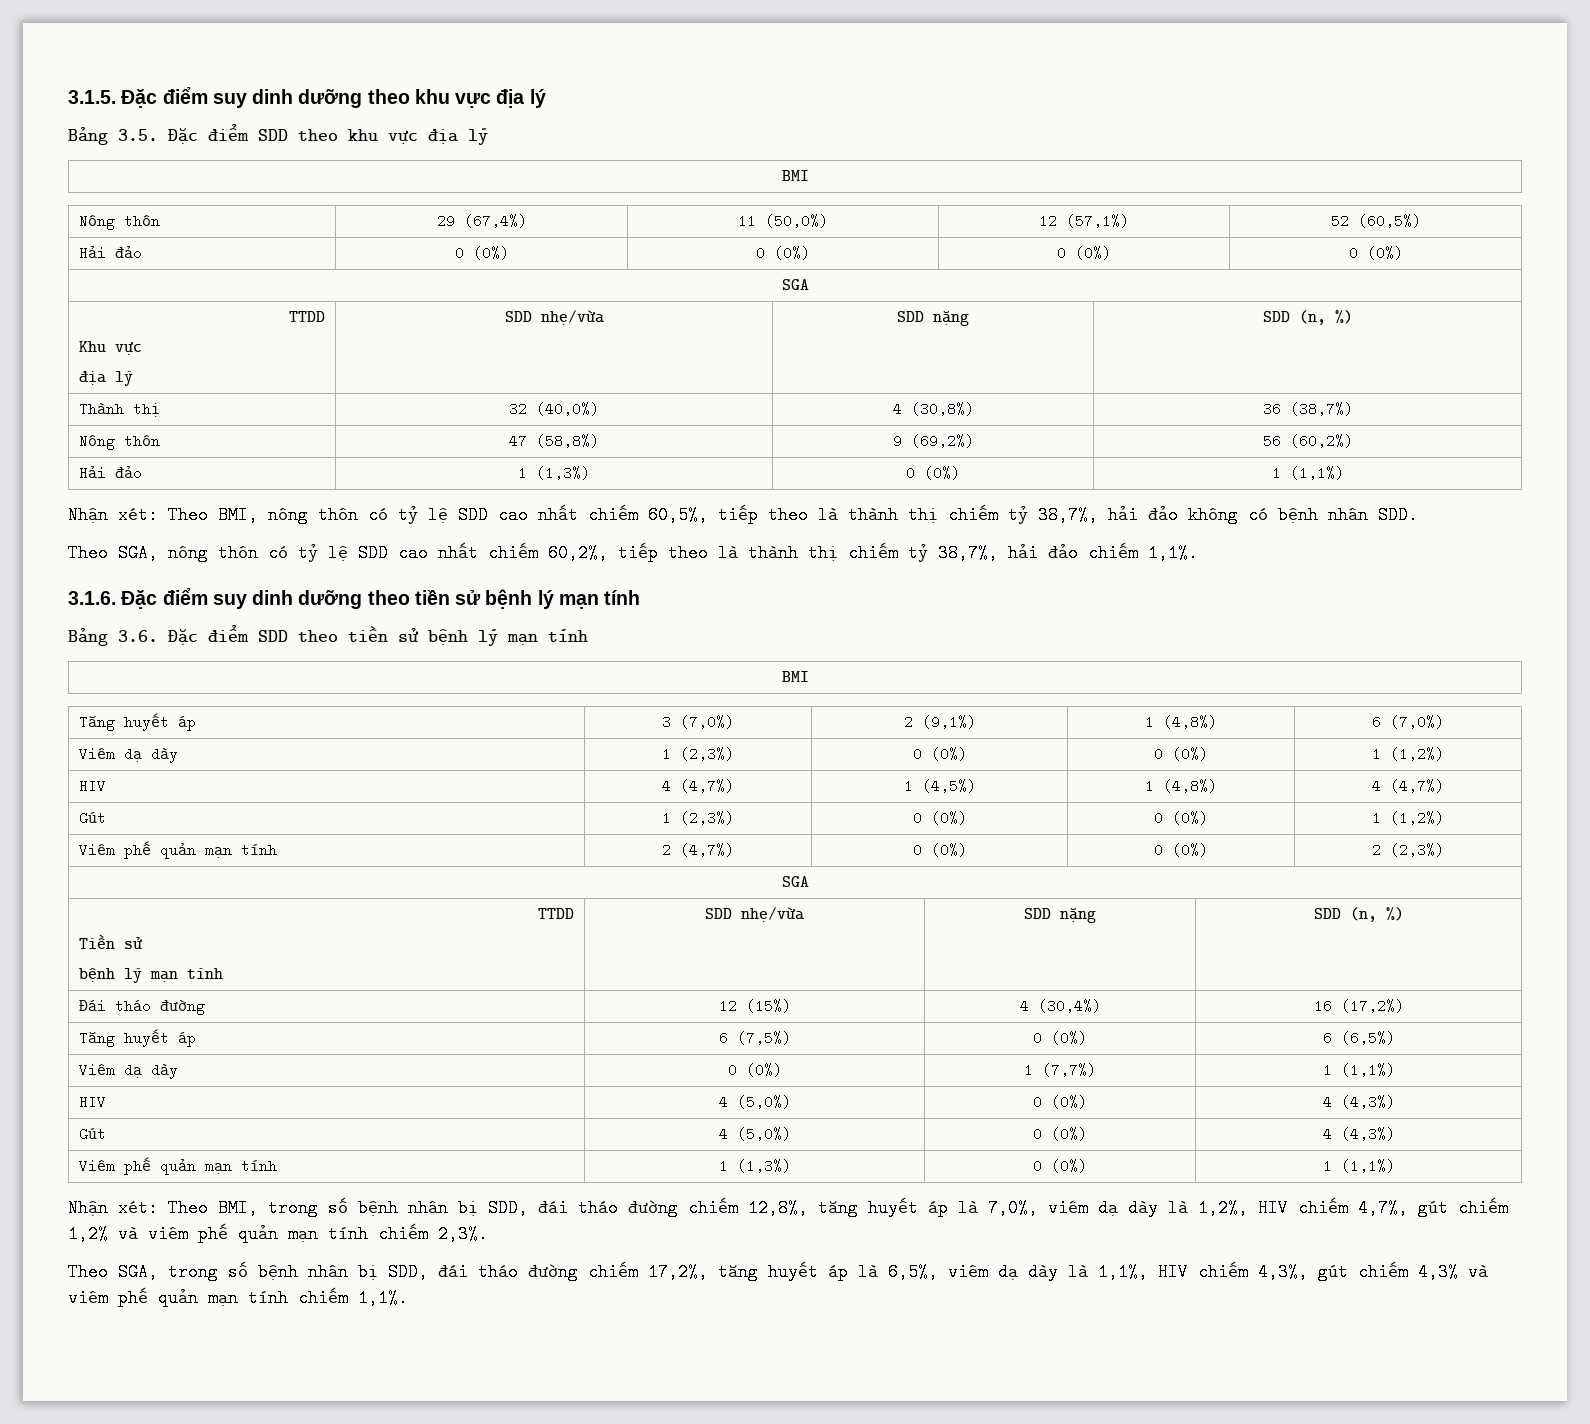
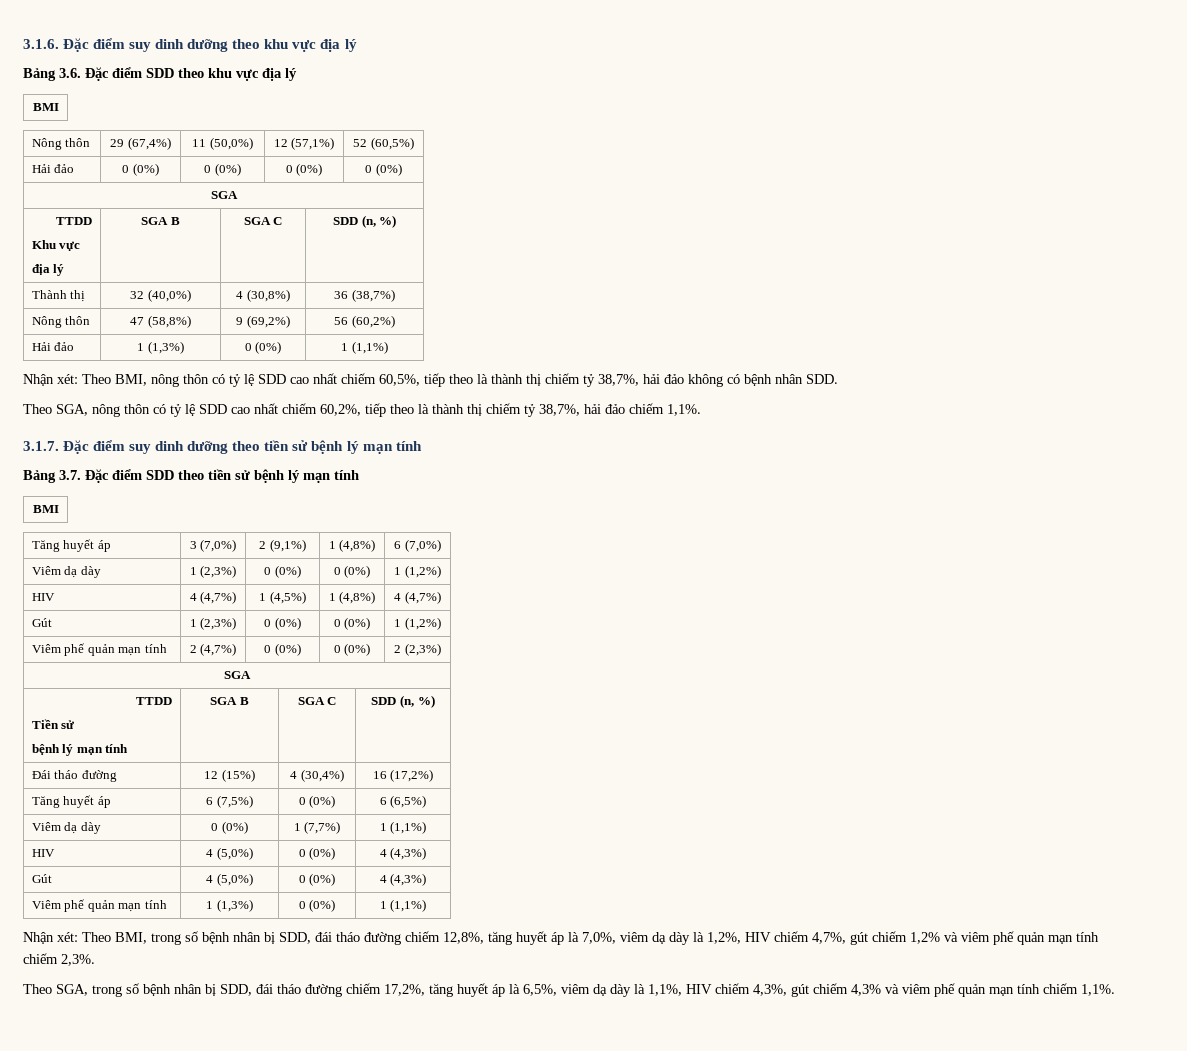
- 3.1.5. Đặc điểm suy dinh dưỡng theo khu vực địa lý
+ 3.1.6. Đặc điểm suy dinh dưỡng theo khu vực địa lý
- Bảng 3.5. Đặc điểm SDD theo khu vực địa lý
+ Bảng 3.6. Đặc điểm SDD theo khu vực địa lý
  Hải đảo | 0 (0%) | 0 (0%) | 0 (0%) | 0 (0%)
  SGA
  TTDD
  Khu vực
- địa lý | SDD nhẹ/vừa | SDD nặng | SDD (n, %)
+ địa lý | SGA B | SGA C | SDD (n, %)
- 3.1.6. Đặc điểm suy dinh dưỡng theo tiền sử bệnh lý mạn tính
+ 3.1.7. Đặc điểm suy dinh dưỡng theo tiền sử bệnh lý mạn tính
- Bảng 3.6. Đặc điểm SDD theo tiền sử bệnh lý mạn tính
+ Bảng 3.7. Đặc điểm SDD theo tiền sử bệnh lý mạn tính
  Viêm phế quản mạn tính | 2 (4,7%) | 0 (0%) | 0 (0%) | 2 (2,3%)
  SGA
  TTDD
  Tiền sử
- bệnh lý mạn tính | SDD nhẹ/vừa | SDD nặng | SDD (n, %)
+ bệnh lý mạn tính | SGA B | SGA C | SDD (n, %)

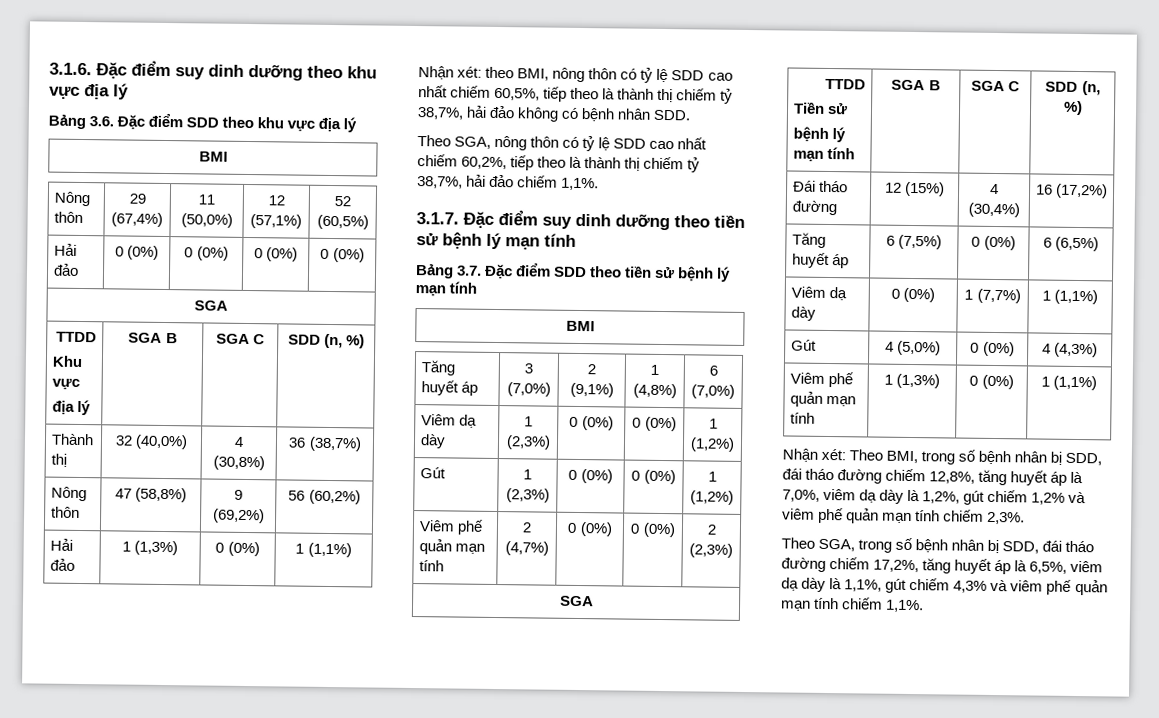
- Nhận xét: Theo BMI, nông thôn có tỷ lệ SDD cao nhất chiếm 60,5%, tiếp theo là thành thị chiếm tỷ 38,7%, hải đảo không có bệnh nhân SDD.
+ Nhận xét: theo BMI, nông thôn có tỷ lệ SDD cao nhất chiếm 60,5%, tiếp theo là thành thị chiếm tỷ 38,7%, hải đảo không có bệnh nhân SDD.
- HIV | 4 (4,7%) | 1 (4,5%) | 1 (4,8%) | 4 (4,7%)
- HIV | 4 (5,0%) | 0 (0%) | 4 (4,3%)
- Nhận xét: Theo BMI, trong số bệnh nhân bị SDD, đái tháo đường chiếm 12,8%, tăng huyết áp là 7,0%, viêm dạ dày là 1,2%, HIV chiếm 4,7%, gút chiếm 1,2% và viêm phế quản mạn tính chiếm 2,3%.
+ Nhận xét: Theo BMI, trong số bệnh nhân bị SDD, đái tháo đường chiếm 12,8%, tăng huyết áp là 7,0%, viêm dạ dày là 1,2%, gút chiếm 1,2% và viêm phế quản mạn tính chiếm 2,3%.
- Theo SGA, trong số bệnh nhân bị SDD, đái tháo đường chiếm 17,2%, tăng huyết áp là 6,5%, viêm dạ dày là 1,1%, HIV chiếm 4,3%, gút chiếm 4,3% và viêm phế quản mạn tính chiếm 1,1%.
+ Theo SGA, trong số bệnh nhân bị SDD, đái tháo đường chiếm 17,2%, tăng huyết áp là 6,5%, viêm dạ dày là 1,1%, gút chiếm 4,3% và viêm phế quản mạn tính chiếm 1,1%.

